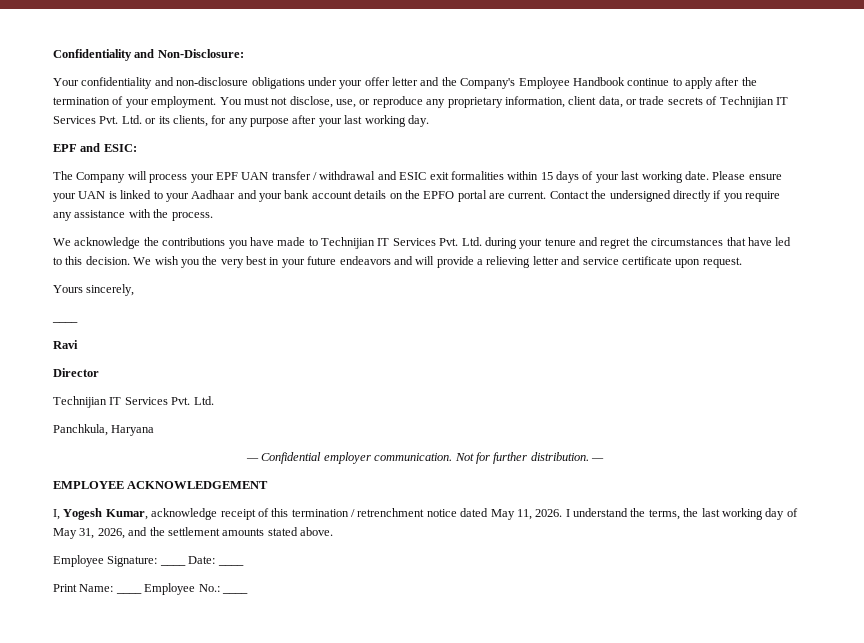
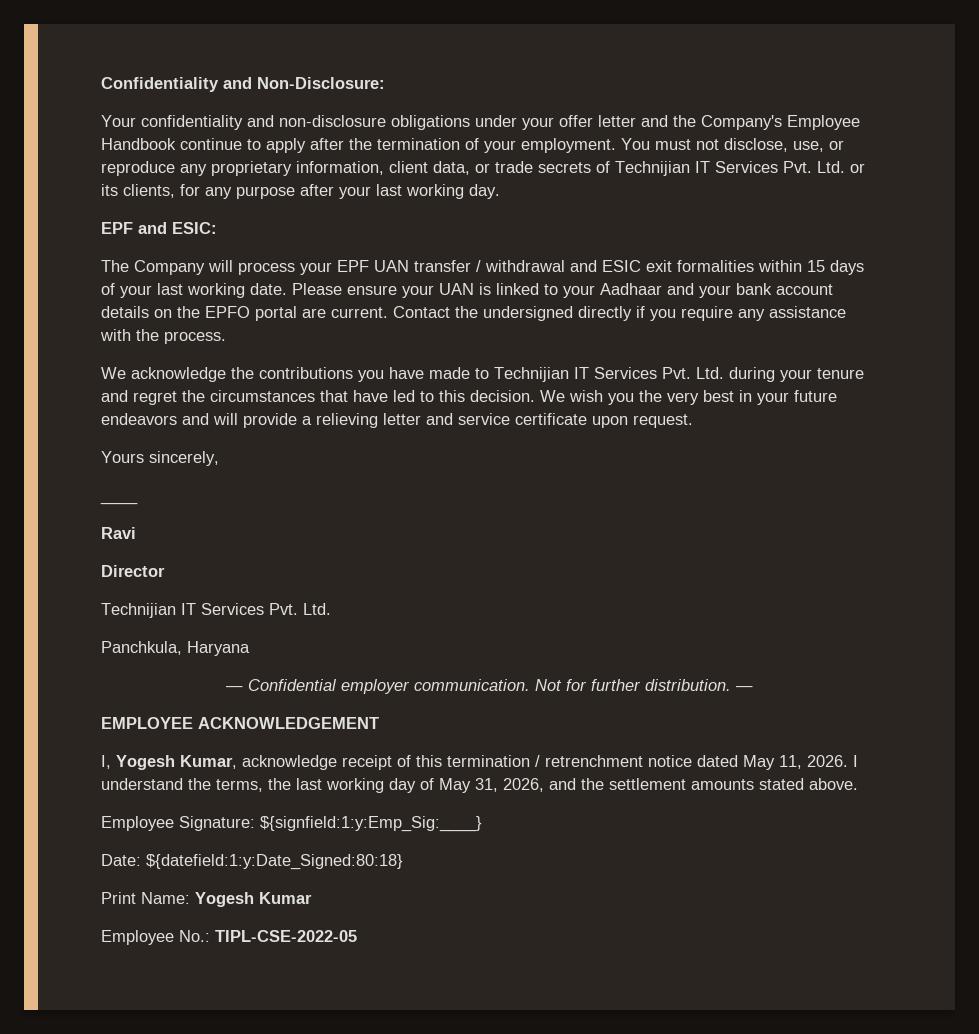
- Employee Signature: ____ Date: ____
+ Employee Signature: ${signfield:1:y:Emp_Sig:____}
+ Date: ${datefield:1:y:Date_Signed:80:18}
- Print Name: ____ Employee No.: ____
+ Print Name: Yogesh Kumar
+ Employee No.: TIPL-CSE-2022-05

